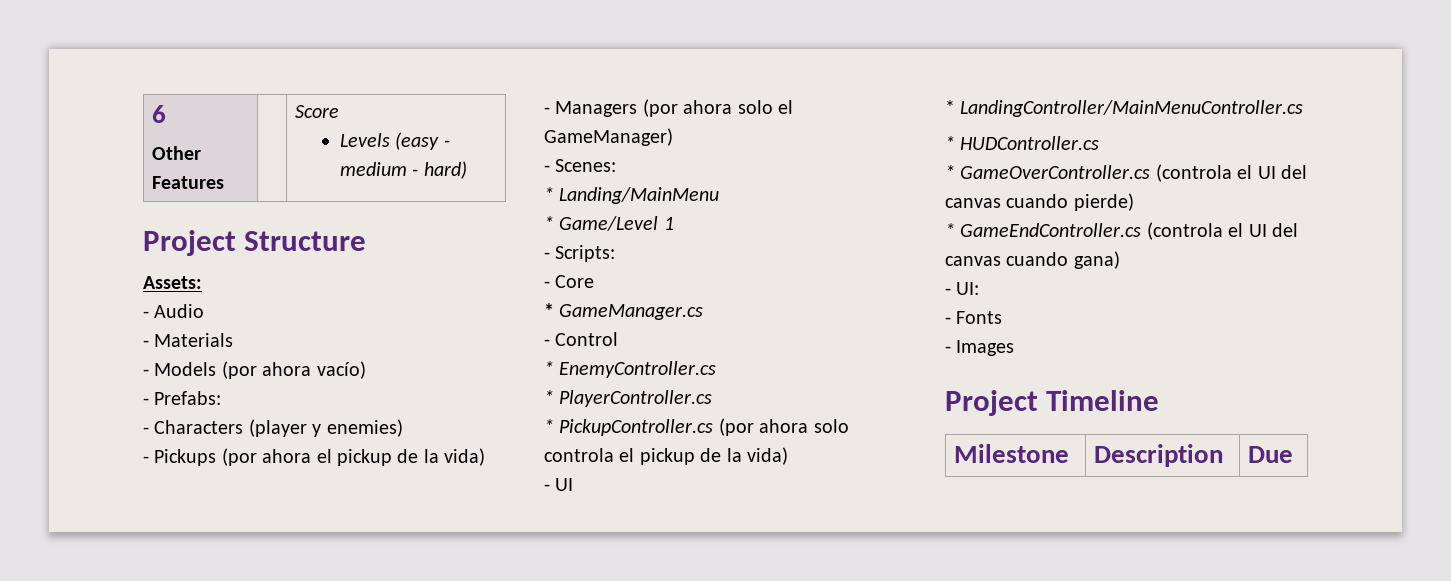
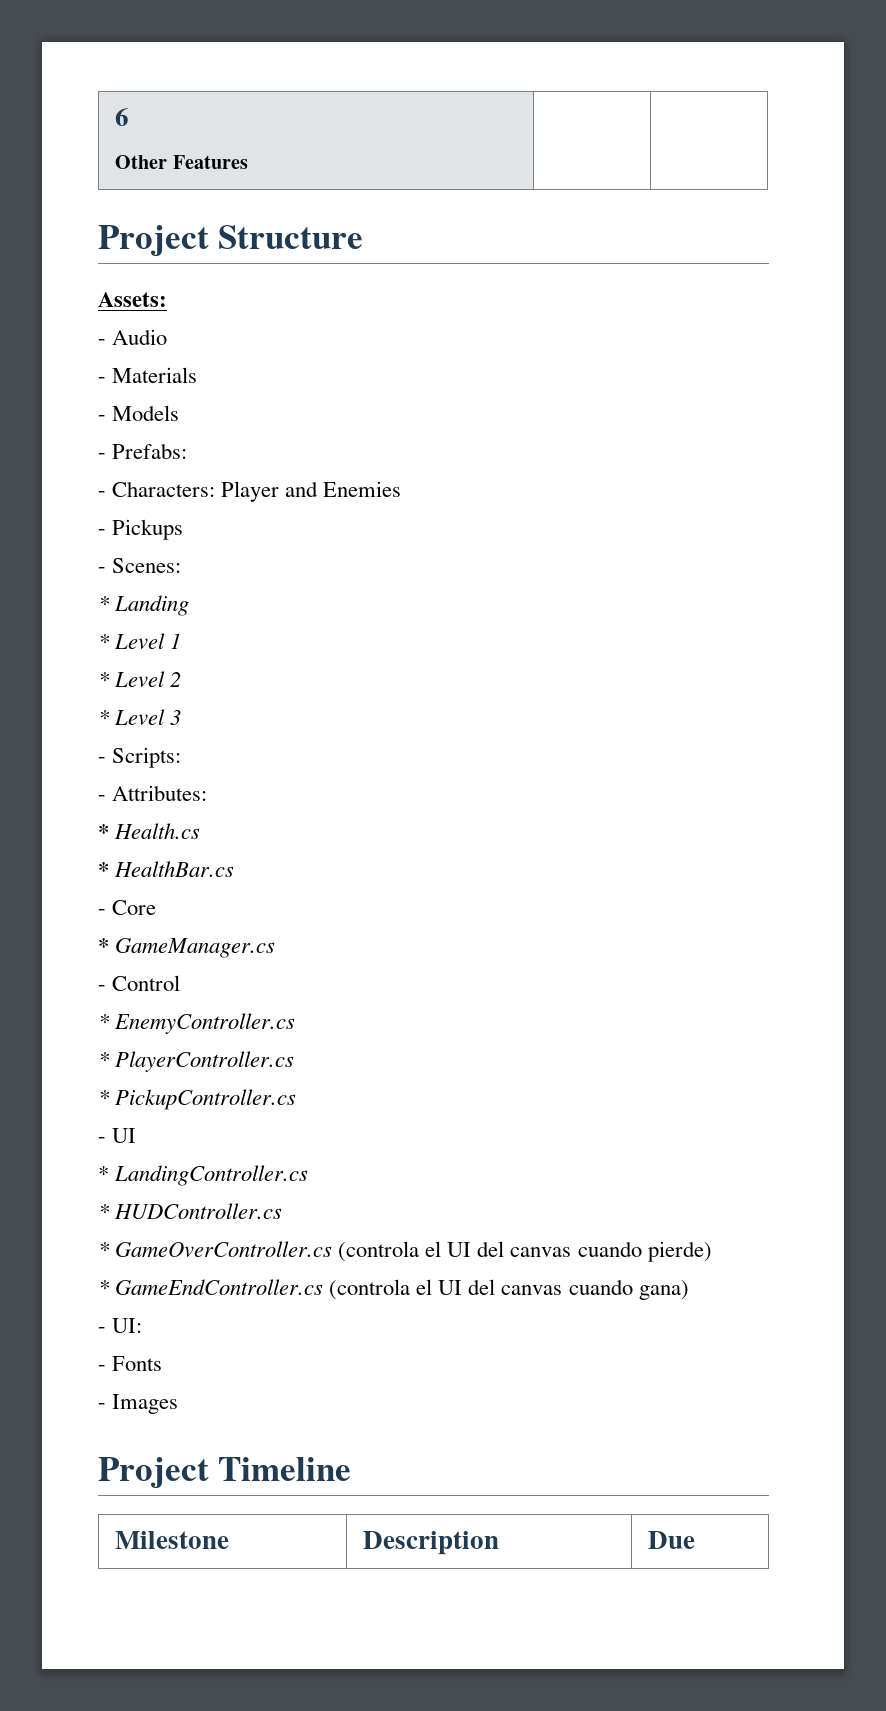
  6
- Other Features | | Score
- Levels (easy - medium - hard)
+ Other Features | |
- - Models (por ahora vacío)
+ - Models
- - Characters (player y enemies)
- - Pickups (por ahora el pickup de la vida)
- - Managers (por ahora solo el GameManager)
+ - Characters: Player and Enemies
+ - Pickups
- * Landing/MainMenu
- * Game/Level 1
+ * Landing
+ * Level 1
+ * Level 2
+ * Level 3
  - Scripts:
+ - Attributes:
+ * Health.cs
+ * HealthBar.cs
- * PickupController.cs (por ahora solo controla el pickup de la vida)
+ * PickupController.cs
- * LandingController/MainMenuController.cs
+ * LandingController.cs

